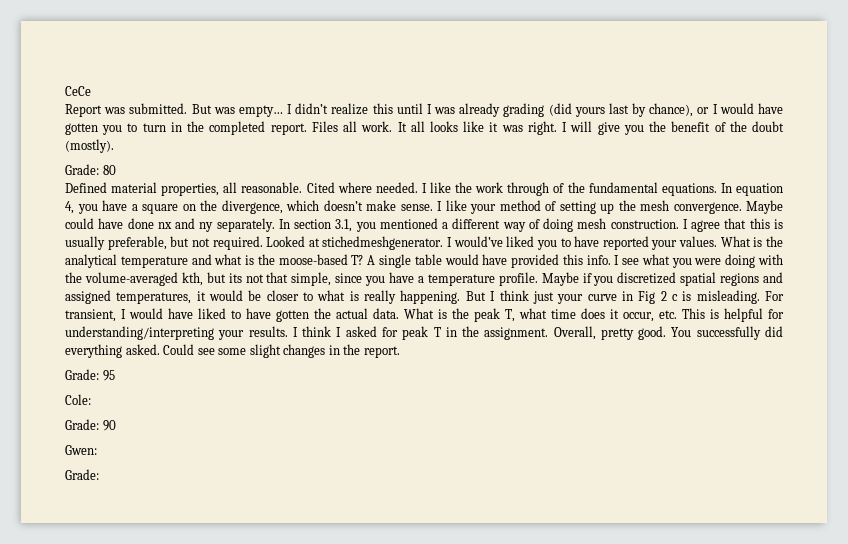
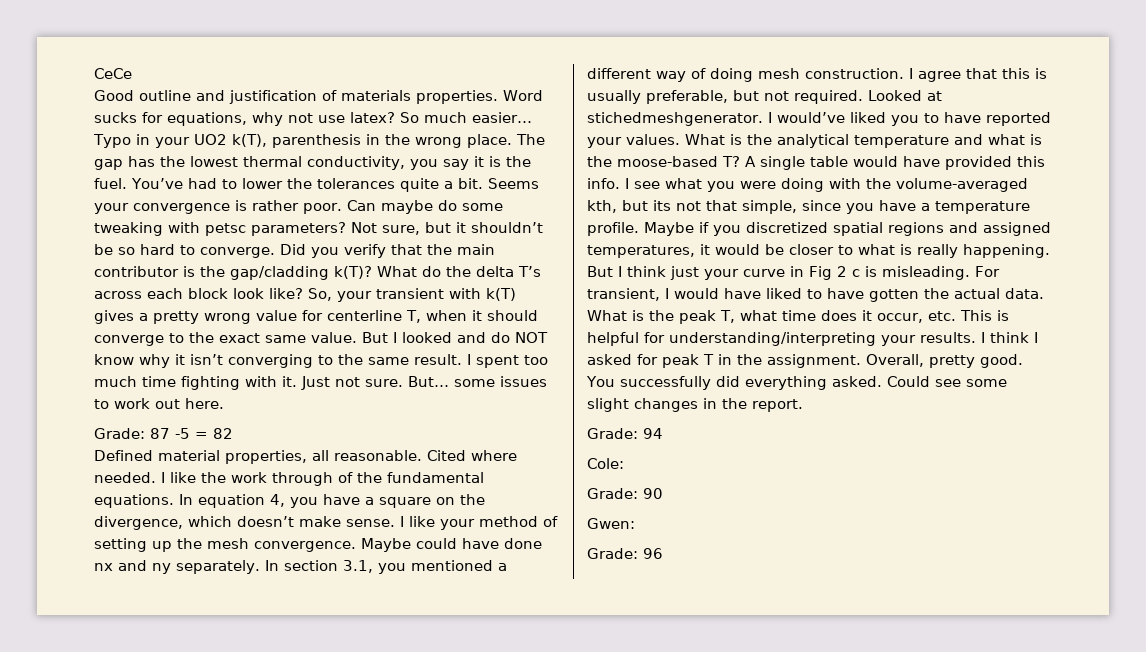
- Report was submitted. But was empty… I didn’t realize this until I was already grading (did yours last by chance), or I would have gotten you to turn in the completed report. Files all work. It all looks like it was right. I will give you the benefit of the doubt (mostly).
- Grade: 80
+ Good outline and justification of materials properties. Word sucks for equations, why not use latex? So much easier… Typo in your UO2 k(T), parenthesis in the wrong place. The gap has the lowest thermal conductivity, you say it is the fuel. You’ve had to lower the tolerances quite a bit. Seems your convergence is rather poor. Can maybe do some tweaking with petsc parameters? Not sure, but it shouldn’t be so hard to converge. Did you verify that the main contributor is the gap/cladding k(T)? What do the delta T’s across each block look like? So, your transient with k(T) gives a pretty wrong value for centerline T, when it should converge to the exact same value. But I looked and do NOT know why it isn’t converging to the same result. I spent too much time fighting with it. Just not sure. But… some issues to work out here.
+ Grade: 87 -5 = 82
- Grade: 95
+ Grade: 94
  Gwen:
- Grade:
+ Grade: 96

